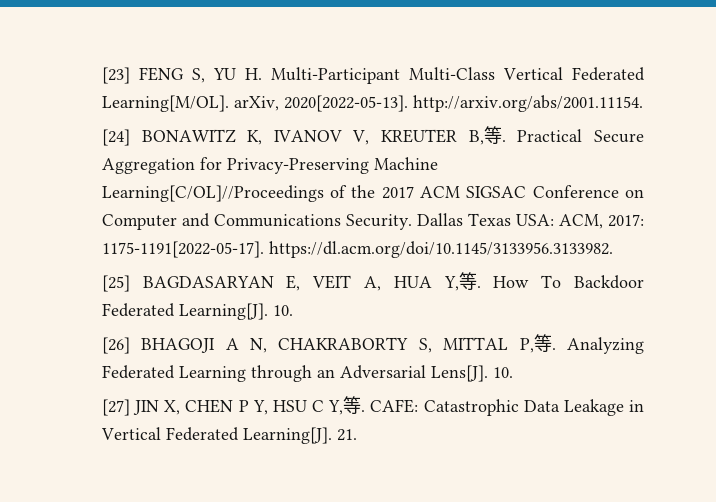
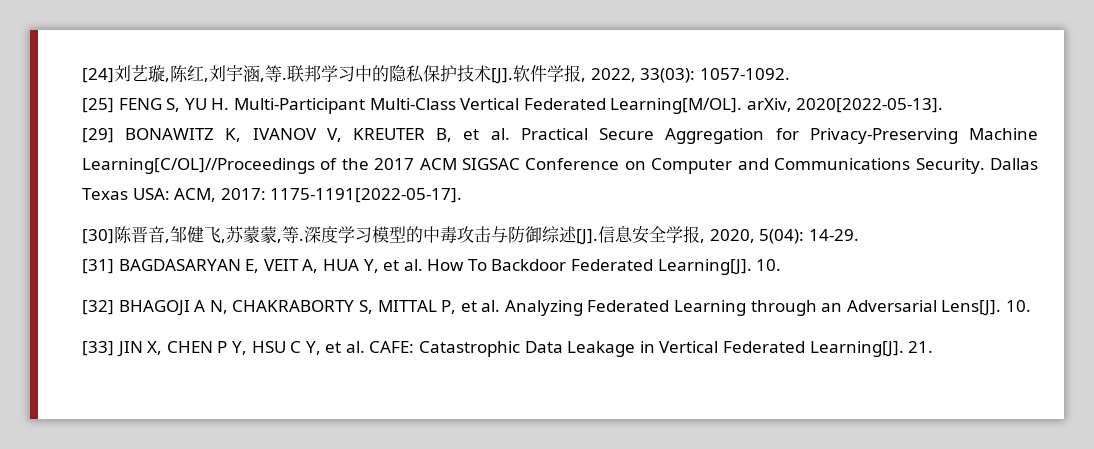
- [23] FENG S, YU H. Multi-Participant Multi-Class Vertical Federated Learning[M/OL]. arXiv, 2020[2022-05-13]. http://arxiv.org/abs/2001.11154.
- [24] BONAWITZ K, IVANOV V, KREUTER B,等. Practical Secure Aggregation for Privacy-Preserving Machine Learning[C/OL]//Proceedings of the 2017 ACM SIGSAC Conference on Computer and Communications Security.
+ [24]刘艺璇,陈红,刘宇涵,等.联邦学习中的隐私保护技术[J].软件学报, 2022, 33(03): 1057-1092.
+ [25] FENG S, YU H. Multi-Participant Multi-Class Vertical Federated Learning[M/OL]. arXiv, 2020[2022-05-13].
+ [29] BONAWITZ K, IVANOV V, KREUTER B, et al. Practical Secure Aggregation for Privacy-Preserving Machine Learning[C/OL]//Proceedings of the 2017 ACM SIGSAC Conference on Computer and Communications Security.
- Dallas Texas USA: ACM, 2017: 1175-1191[2022-05-17]. https://dl.acm.org/doi/10.1145/3133956.3133982.
- [25] BAGDASARYAN E, VEIT A, HUA Y,等. How To Backdoor Federated Learning[J].
+ Dallas Texas USA: ACM, 2017: 1175-1191[2022-05-17].
+ [30]陈晋音,邹健飞,苏蒙蒙,等.深度学习模型的中毒攻击与防御综述[J].信息安全学报, 2020, 5(04): 14-29.
+ [31] BAGDASARYAN E, VEIT A, HUA Y, et al. How To Backdoor Federated Learning[J].
- [26] BHAGOJI A N, CHAKRABORTY S, MITTAL P,等. Analyzing Federated Learning through an Adversarial Lens[J].
+ [32] BHAGOJI A N, CHAKRABORTY S, MITTAL P, et al. Analyzing Federated Learning through an Adversarial Lens[J].
- [27] JIN X, CHEN P Y, HSU C Y,等. CAFE: Catastrophic Data Leakage in Vertical Federated Learning[J].
+ [33] JIN X, CHEN P Y, HSU C Y, et al. CAFE: Catastrophic Data Leakage in Vertical Federated Learning[J].

